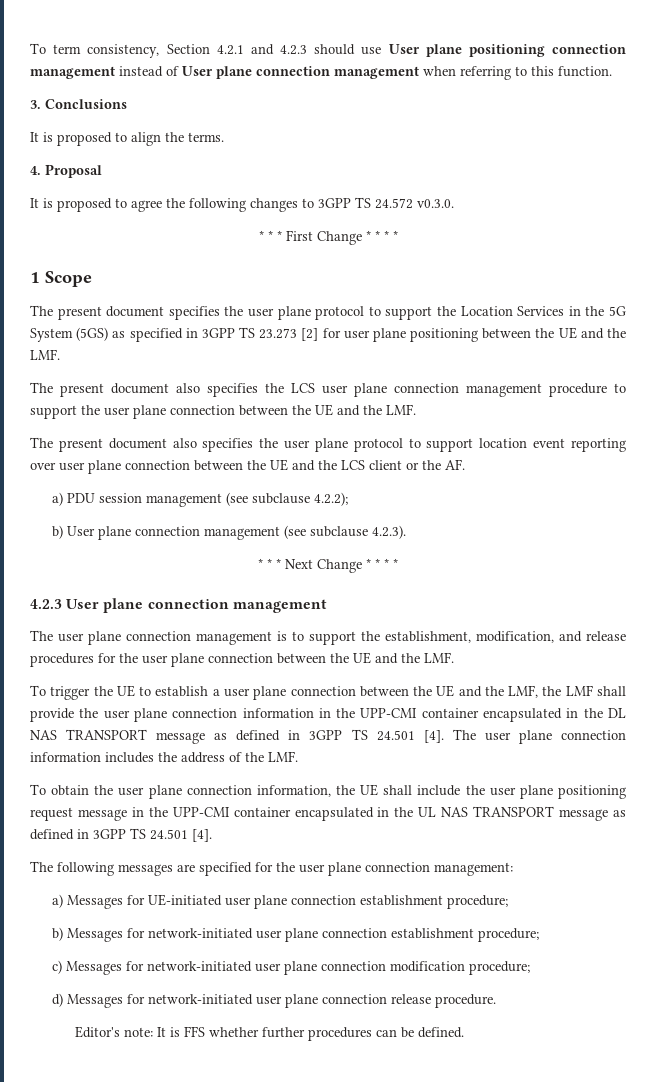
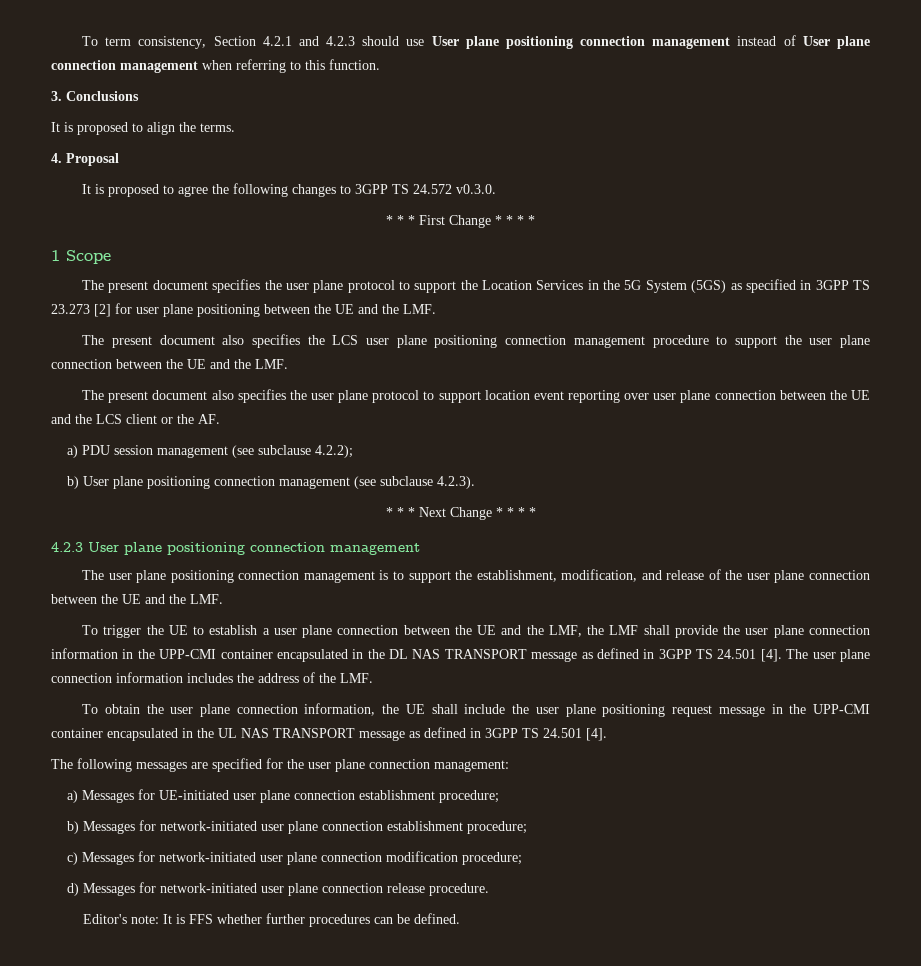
- The present document also specifies the LCS user plane connection management procedure to support the user plane connection between the UE and the LMF.
+ The present document also specifies the LCS user plane positioning connection management procedure to support the user plane connection between the UE and the LMF.
- b) User plane connection management (see subclause 4.2.3).
+ b) User plane positioning connection management (see subclause 4.2.3).
- 4.2.3 User plane connection management
+ 4.2.3 User plane positioning connection management
- The user plane connection management is to support the establishment, modification, and release procedures for the user plane connection between the UE and the LMF.
+ The user plane positioning connection management is to support the establishment, modification, and release of the user plane connection between the UE and the LMF.

